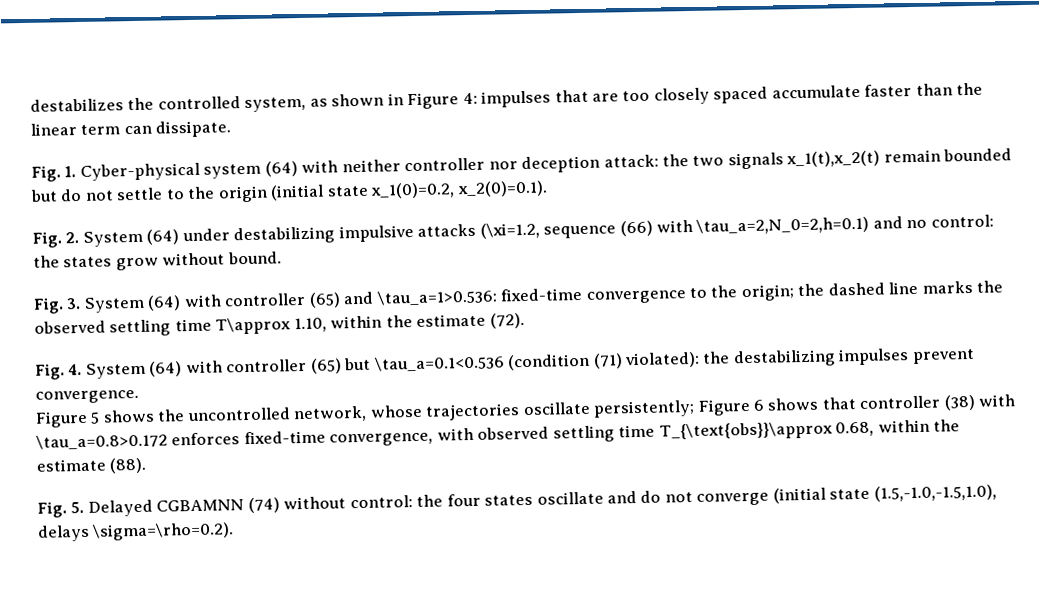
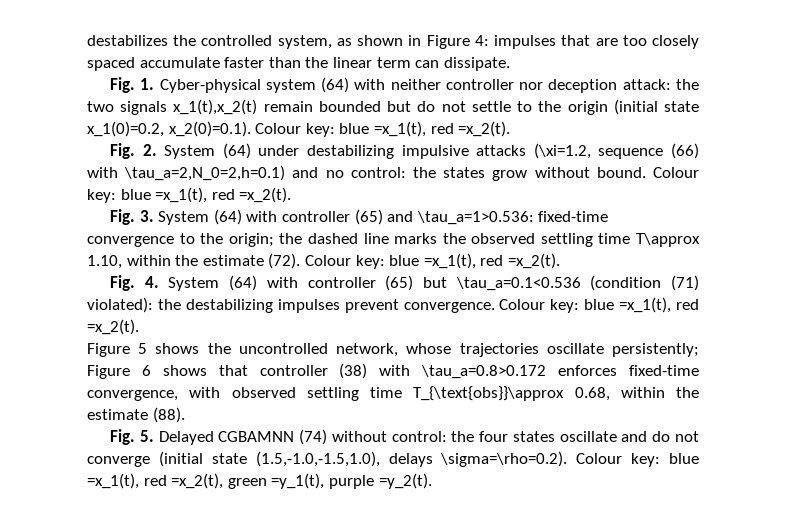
- Fig. 1. Cyber-physical system (64) with neither controller nor deception attack: the two signals x_1(t),x_2(t) remain bounded but do not settle to the origin (initial state x_1(0)=0.2, x_2(0)=0.1).
+ Fig. 1. Cyber-physical system (64) with neither controller nor deception attack: the two signals x_1(t),x_2(t) remain bounded but do not settle to the origin (initial state x_1(0)=0.2, x_2(0)=0.1). Colour key: blue =x_1(t), red =x_2(t).
- Fig. 2. System (64) under destabilizing impulsive attacks (\xi=1.2, sequence (66) with \tau_a=2,N_0=2,h=0.1) and no control: the states grow without bound.
+ Fig. 2. System (64) under destabilizing impulsive attacks (\xi=1.2, sequence (66) with \tau_a=2,N_0=2,h=0.1) and no control: the states grow without bound. Colour key: blue =x_1(t), red =x_2(t).
- Fig. 3. System (64) with controller (65) and \tau_a=1>0.536: fixed-time convergence to the origin; the dashed line marks the observed settling time T\approx 1.10, within the estimate (72).
+ Fig. 3. System (64) with controller (65) and \tau_a=1>0.536: fixed-time convergence to the origin; the dashed line marks the observed settling time T\approx 1.10, within the estimate (72). Colour key: blue =x_1(t), red =x_2(t).
- Fig. 4. System (64) with controller (65) but \tau_a=0.1<0.536 (condition (71) violated): the destabilizing impulses prevent convergence.
+ Fig. 4. System (64) with controller (65) but \tau_a=0.1<0.536 (condition (71) violated): the destabilizing impulses prevent convergence. Colour key: blue =x_1(t), red =x_2(t).
- Fig. 5. Delayed CGBAMNN (74) without control: the four states oscillate and do not converge (initial state (1.5,-1.0,-1.5,1.0), delays \sigma=\rho=0.2).
+ Fig. 5. Delayed CGBAMNN (74) without control: the four states oscillate and do not converge (initial state (1.5,-1.0,-1.5,1.0), delays \sigma=\rho=0.2). Colour key: blue =x_1(t), red =x_2(t), green =y_1(t), purple =y_2(t).

